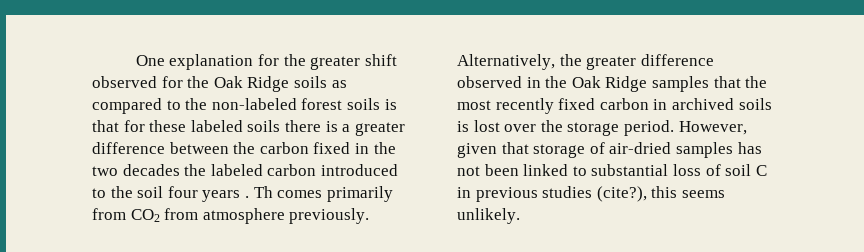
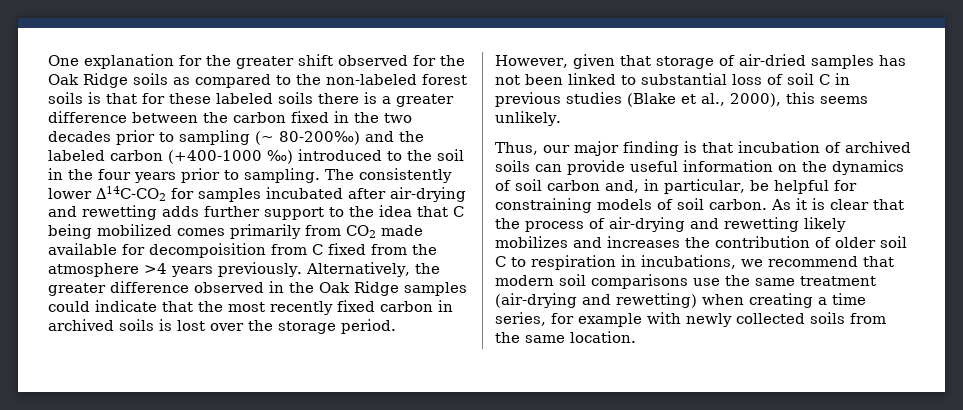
- One explanation for the greater shift observed for the Oak Ridge soils as compared to the non-labeled forest soils is that for these labeled soils there is a greater difference between the carbon fixed in the two decades the labeled carbon introduced to the soil four years . Th comes primarily from CO2 from atmosphere previously.
+ One explanation for the greater shift observed for the Oak Ridge soils as compared to the non-labeled forest soils is that for these labeled soils there is a greater difference between the carbon fixed in the two decades prior to sampling (~ 80-200‰) and the labeled carbon (+400-1000 ‰) introduced to the soil in the four years prior to sampling. The consistently lower ∆14C-CO2 for samples incubated after air-drying and rewetting adds further support to the idea that C being mobilized comes primarily from CO2 made available for decompoisition from C fixed from the atmosphere >4 years previously.
- Alternatively, the greater difference observed in the Oak Ridge samples that the most recently fixed carbon in archived soils is lost over the storage period.
+ Alternatively, the greater difference observed in the Oak Ridge samples could indicate that the most recently fixed carbon in archived soils is lost over the storage period.
- However, given that storage of air-dried samples has not been linked to substantial loss of soil C in previous studies (cite?), this seems unlikely.
+ However, given that storage of air-dried samples has not been linked to substantial loss of soil C in previous studies (Blake et al., 2000), this seems unlikely.
+ Thus, our major finding is that incubation of archived soils can provide useful information on the dynamics of soil carbon and, in particular, be helpful for constraining models of soil carbon. As it is clear that the process of air-drying and rewetting likely mobilizes and increases the contribution of older soil C to respiration in incubations, we recommend that modern soil comparisons use the same treatment (air-drying and rewetting) when creating a time series, for example with newly collected soils from the same location.

